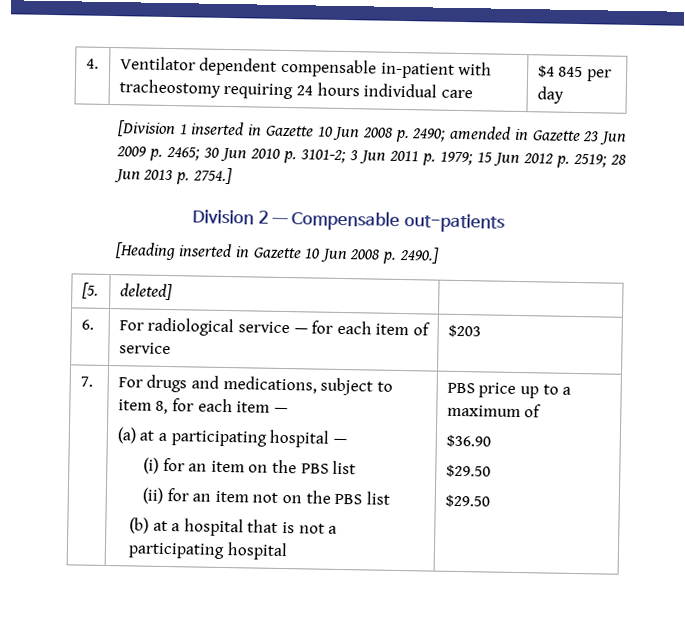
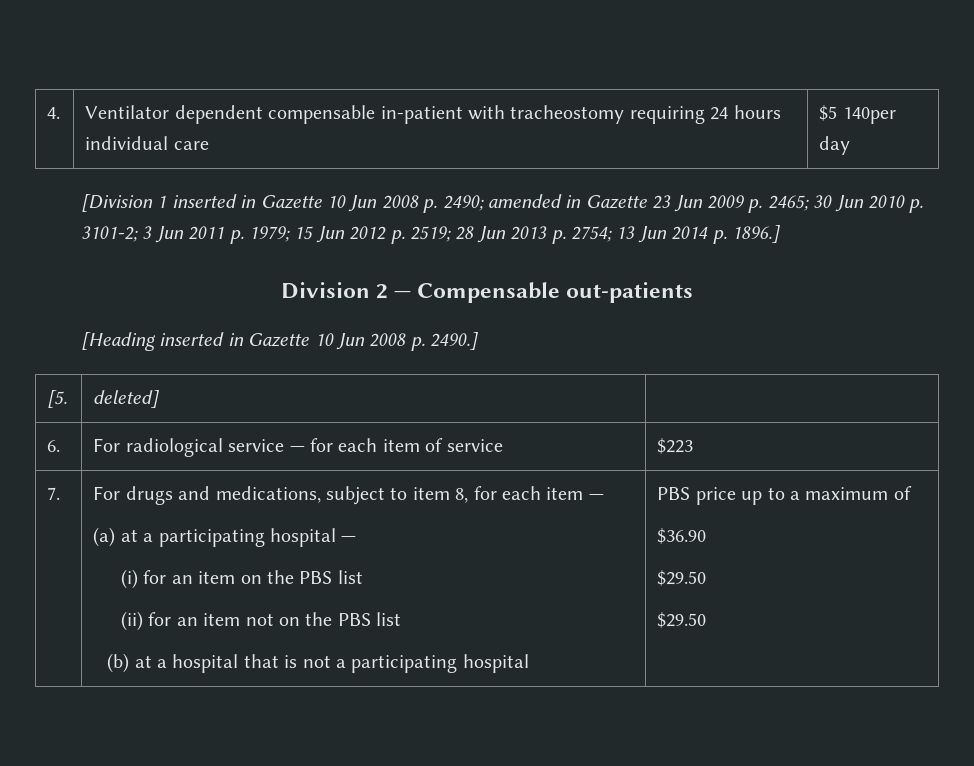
- 4. | Ventilator dependent compensable in-patient with tracheostomy requiring 24 hours individual care | $4 845 per day
+ 4. | Ventilator dependent compensable in-patient with tracheostomy requiring 24 hours individual care | $5 140per day
- [Division 1 inserted in Gazette 10 Jun 2008 p. 2490; amended in Gazette 23 Jun 2009 p. 2465; 30 Jun 2010 p. 3101-2; 3 Jun 2011 p. 1979; 15 Jun 2012 p. 2519; 28 Jun 2013 p. 2754.]
+ [Division 1 inserted in Gazette 10 Jun 2008 p. 2490; amended in Gazette 23 Jun 2009 p. 2465; 30 Jun 2010 p. 3101-2; 3 Jun 2011 p. 1979; 15 Jun 2012 p. 2519; 28 Jun 2013 p. 2754; 13 Jun 2014 p. 1896.]
- 6. | For radiological service — for each item of service | $203
+ 6. | For radiological service — for each item of service | $223

